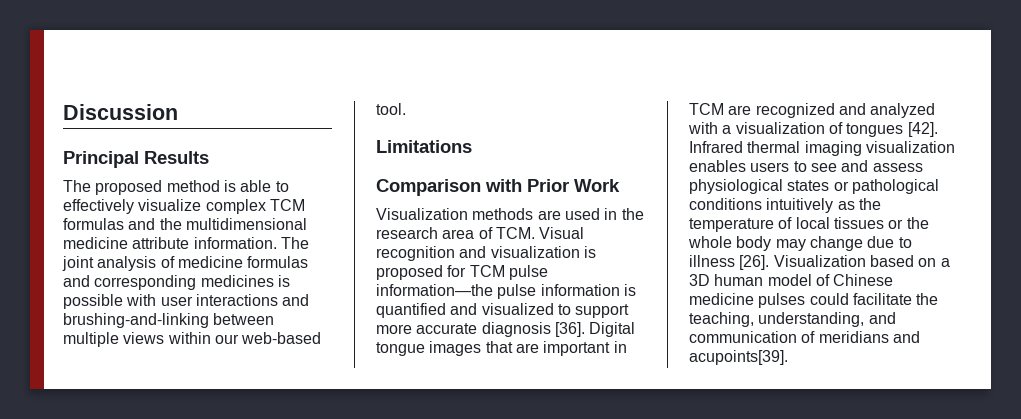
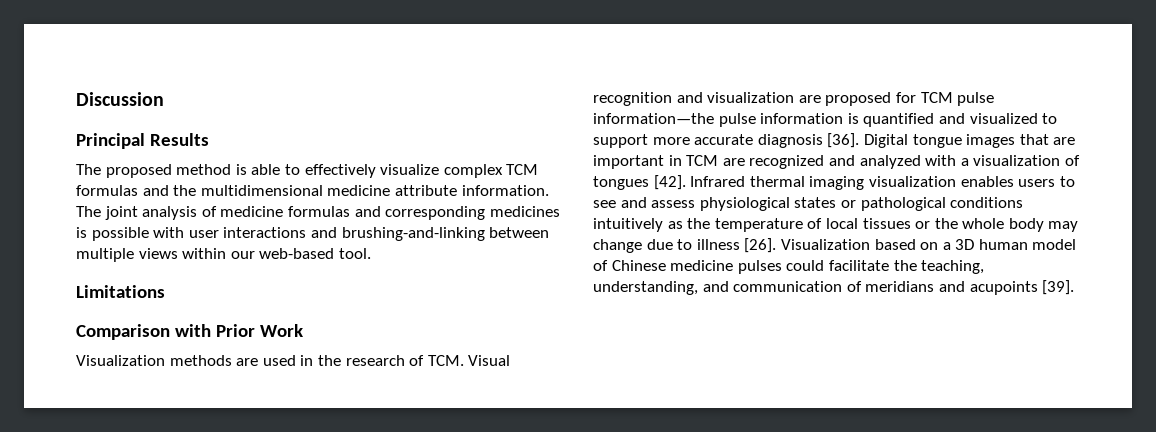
- Visualization methods are used in the research area of TCM. Visual recognition and visualization is proposed for TCM pulse information—the pulse information is quantified and visualized to support more accurate diagnosis [36].
+ Visualization methods are used in the research of TCM. Visual recognition and visualization are proposed for TCM pulse information—the pulse information is quantified and visualized to support more accurate diagnosis [36].
- Visualization based on a 3D human model of Chinese medicine pulses could facilitate the teaching, understanding, and communication of meridians and acupoints[39].
+ Visualization based on a 3D human model of Chinese medicine pulses could facilitate the teaching, understanding, and communication of meridians and acupoints [39].

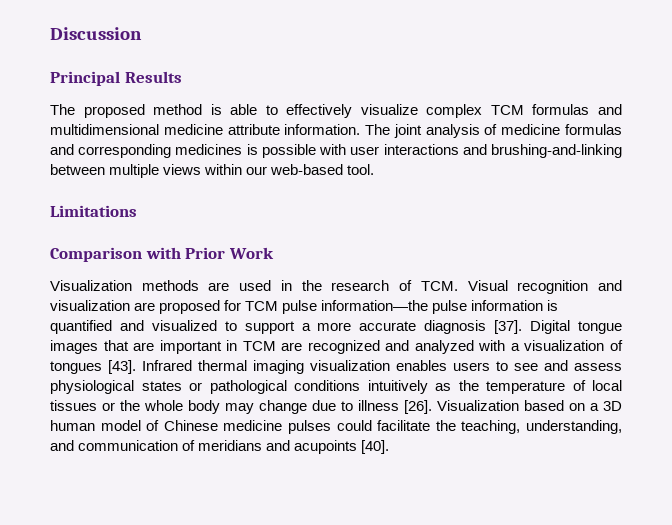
- The proposed method is able to effectively visualize complex TCM formulas and the multidimensional medicine attribute information.
+ The proposed method is able to effectively visualize complex TCM formulas and multidimensional medicine attribute information.
- Visualization methods are used in the research of TCM. Visual recognition and visualization are proposed for TCM pulse information—the pulse information is quantified and visualized to support more accurate diagnosis [36].
+ Visualization methods are used in the research of TCM. Visual recognition and visualization are proposed for TCM pulse information—the pulse information is quantified and visualized to support a more accurate diagnosis [37].
- Digital tongue images that are important in TCM are recognized and analyzed with a visualization of tongues [42].
+ Digital tongue images that are important in TCM are recognized and analyzed with a visualization of tongues [43].
- Visualization based on a 3D human model of Chinese medicine pulses could facilitate the teaching, understanding, and communication of meridians and acupoints [39].
+ Visualization based on a 3D human model of Chinese medicine pulses could facilitate the teaching, understanding, and communication of meridians and acupoints [40].

